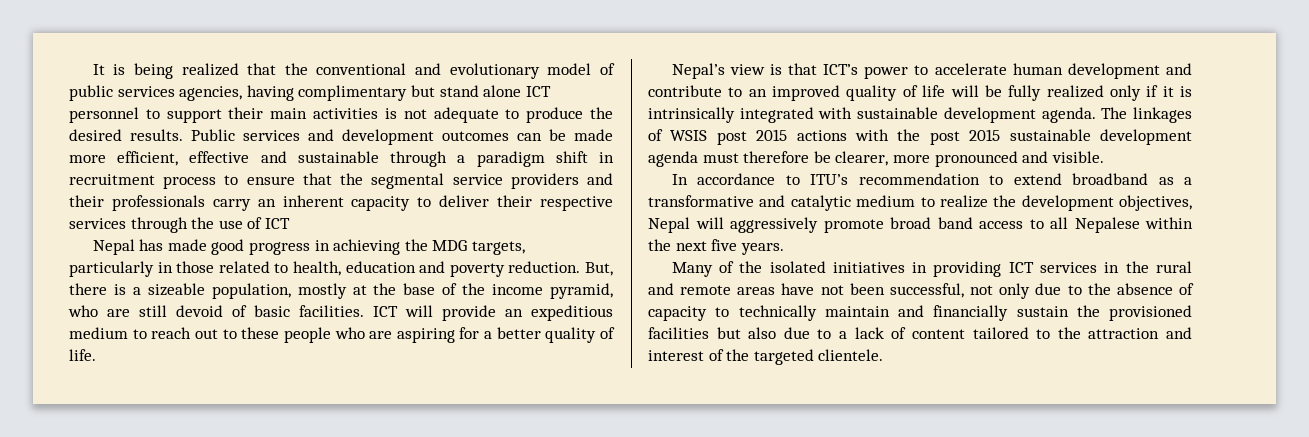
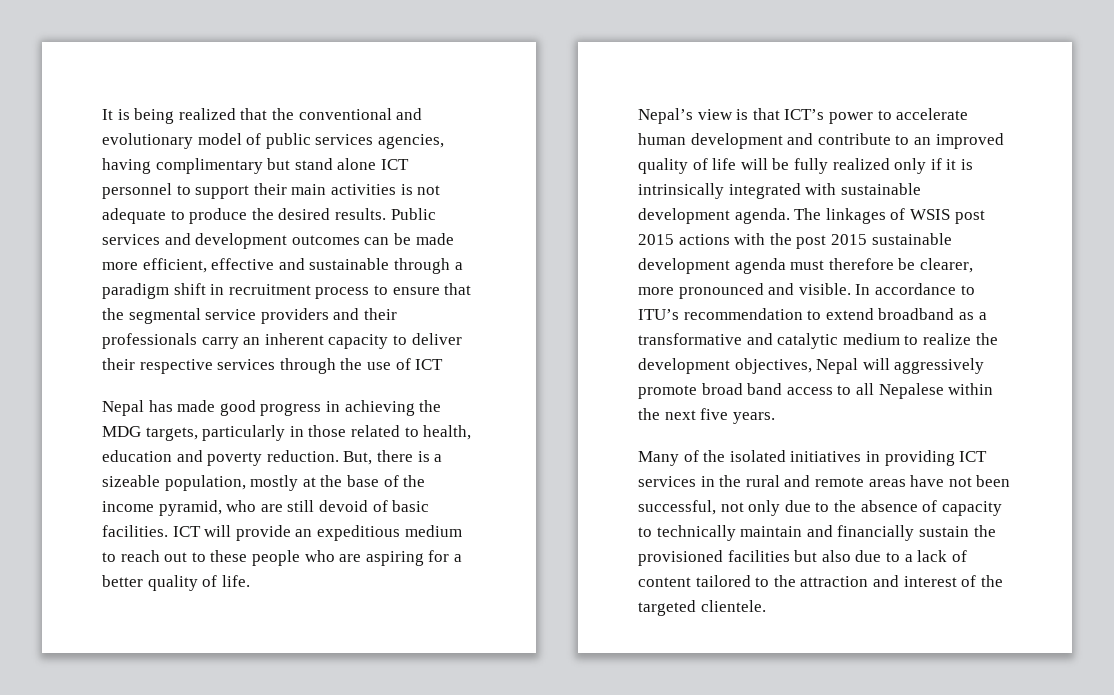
- The linkages of WSIS post 2015 actions with the post 2015 sustainable development agenda must therefore be clearer, more pronounced and visible.
- In accordance to ITU’s recommendation to extend broadband as a transformative and catalytic medium to realize the development objectives, Nepal will aggressively promote broad band access to all Nepalese within the next five years.
+ The linkages of WSIS post 2015 actions with the post 2015 sustainable development agenda must therefore be clearer, more pronounced and visible. In accordance to ITU’s recommendation to extend broadband as a transformative and catalytic medium to realize the development objectives, Nepal will aggressively promote broad band access to all Nepalese within the next five years.

